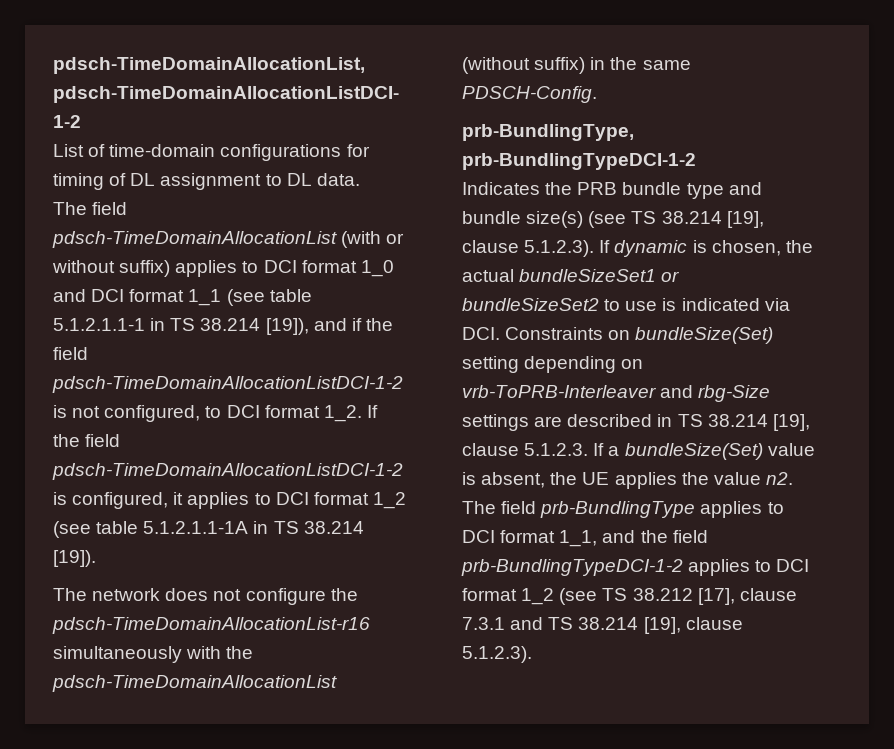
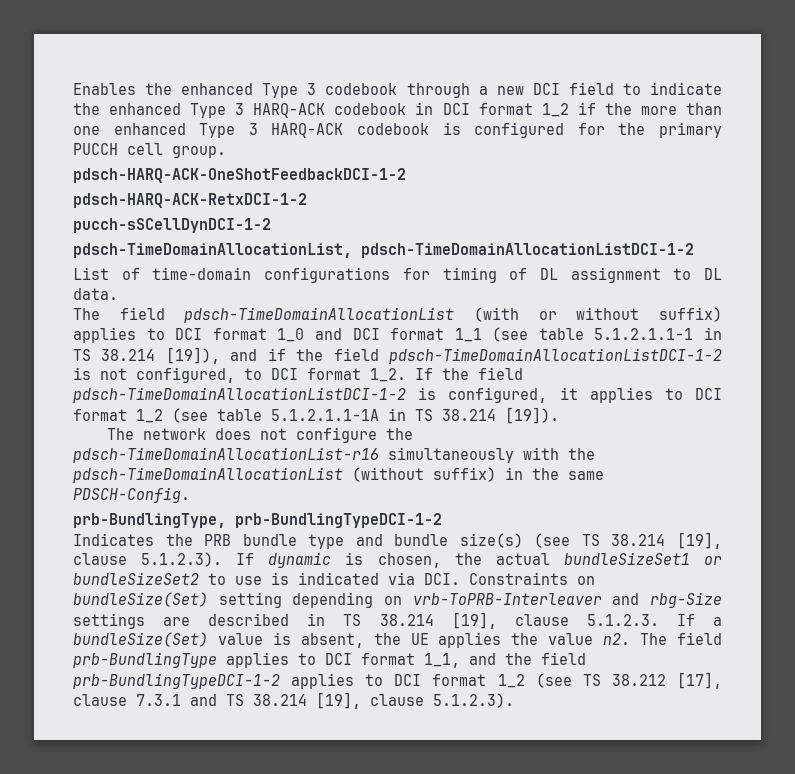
+ Enables the enhanced Type 3 codebook through a new DCI field to indicate the enhanced Type 3 HARQ-ACK codebook in DCI format 1_2 if the more than one enhanced Type 3 HARQ-ACK codebook is configured for the primary PUCCH cell group.
+ pdsch-HARQ-ACK-OneShotFeedbackDCI-1-2
+ pdsch-HARQ-ACK-RetxDCI-1-2
+ pucch-sSCellDynDCI-1-2

